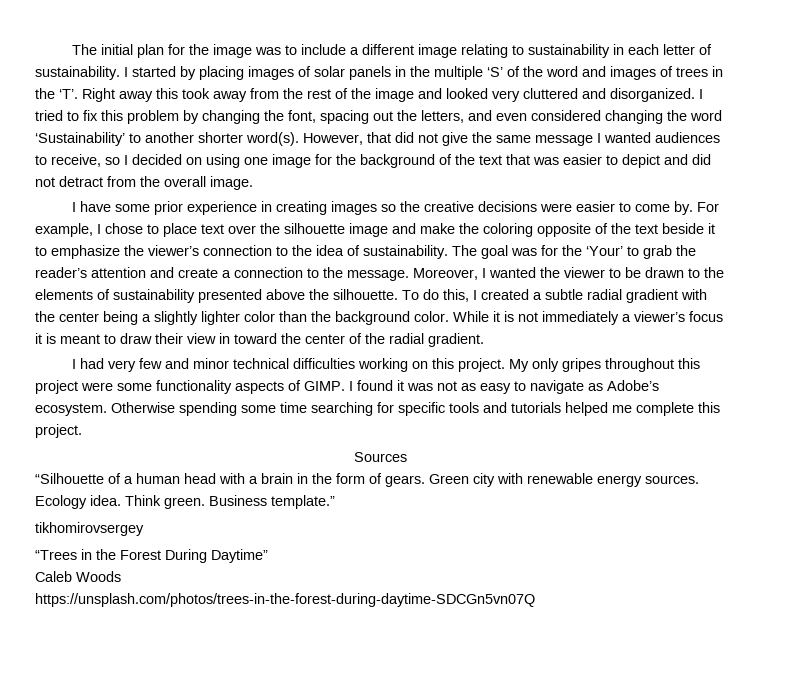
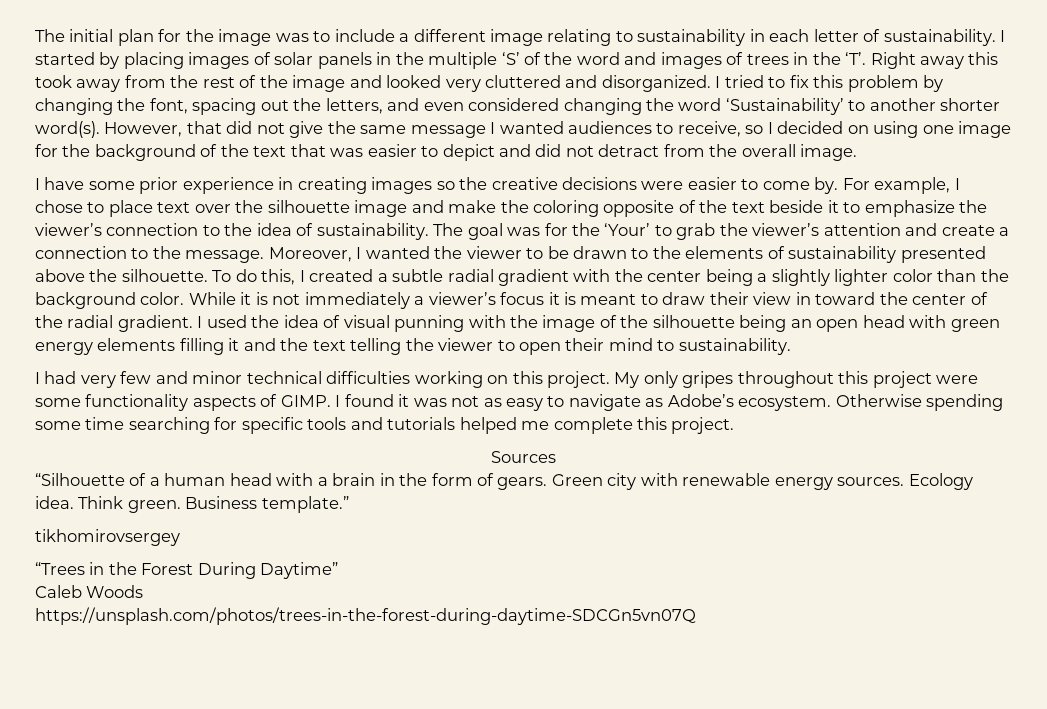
- The goal was for the ‘Your’ to grab the reader’s attention and create a connection to the message.
+ The goal was for the ‘Your’ to grab the viewer’s attention and create a connection to the message.
+ I used the idea of visual punning with the image of the silhouette being an open head with green energy elements filling it and the text telling the viewer to open their mind to sustainability.

